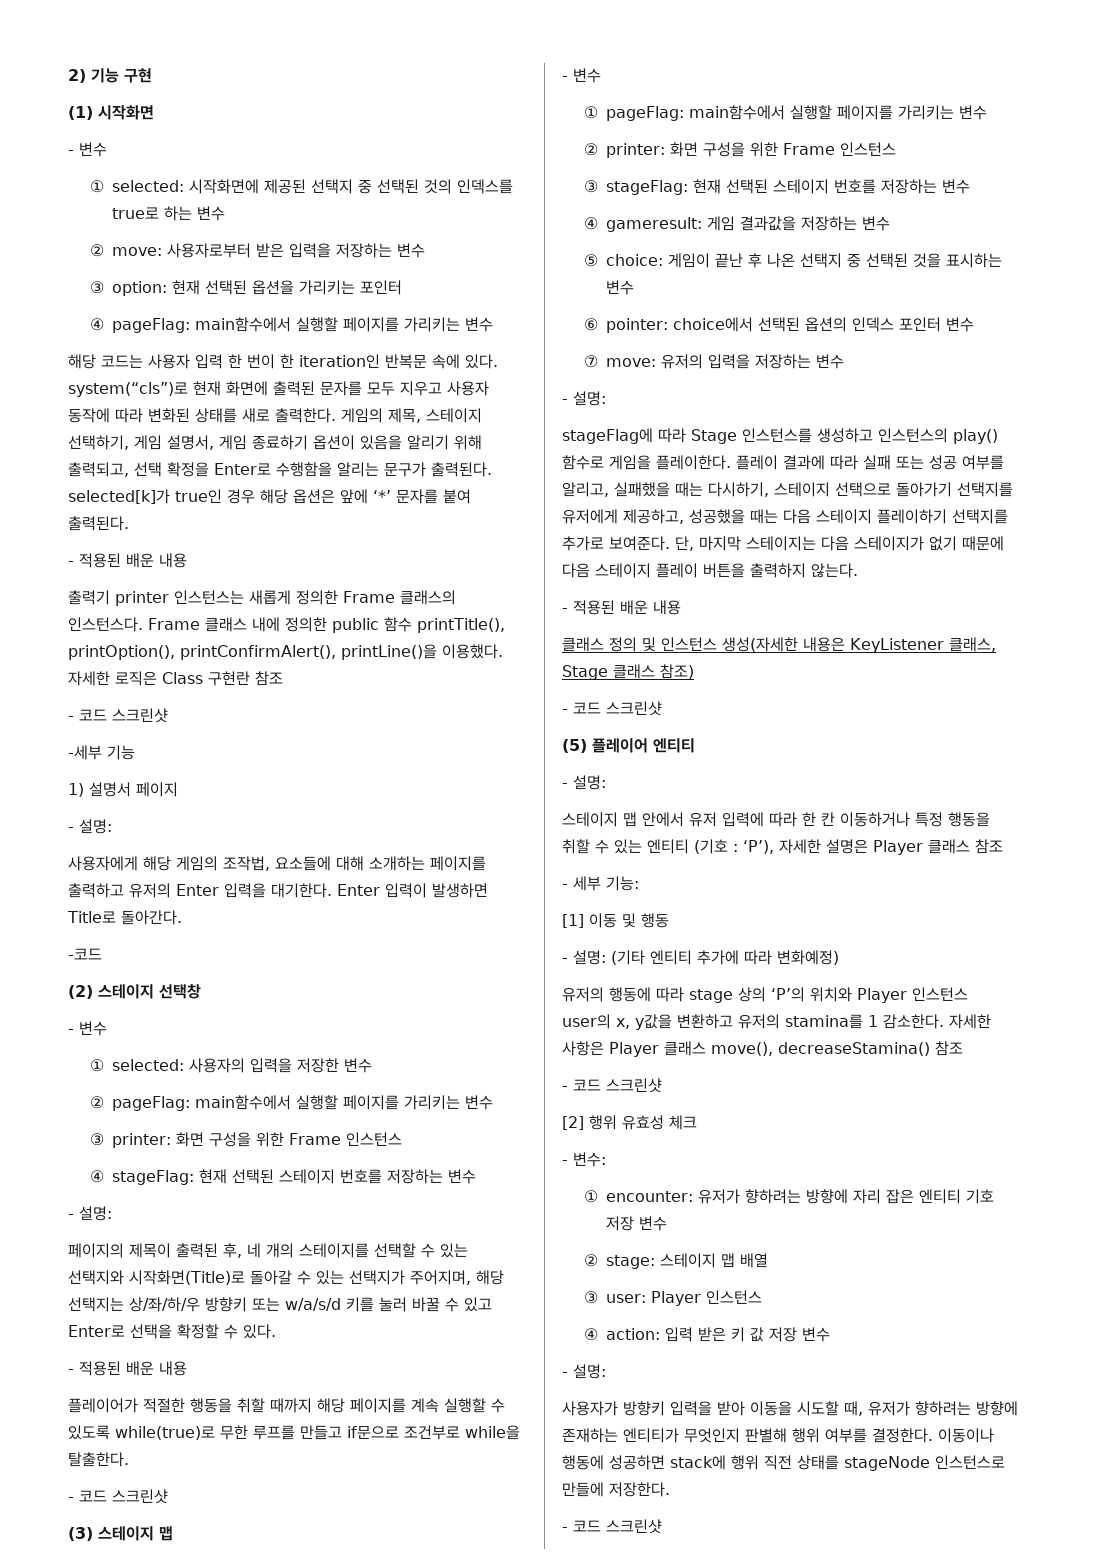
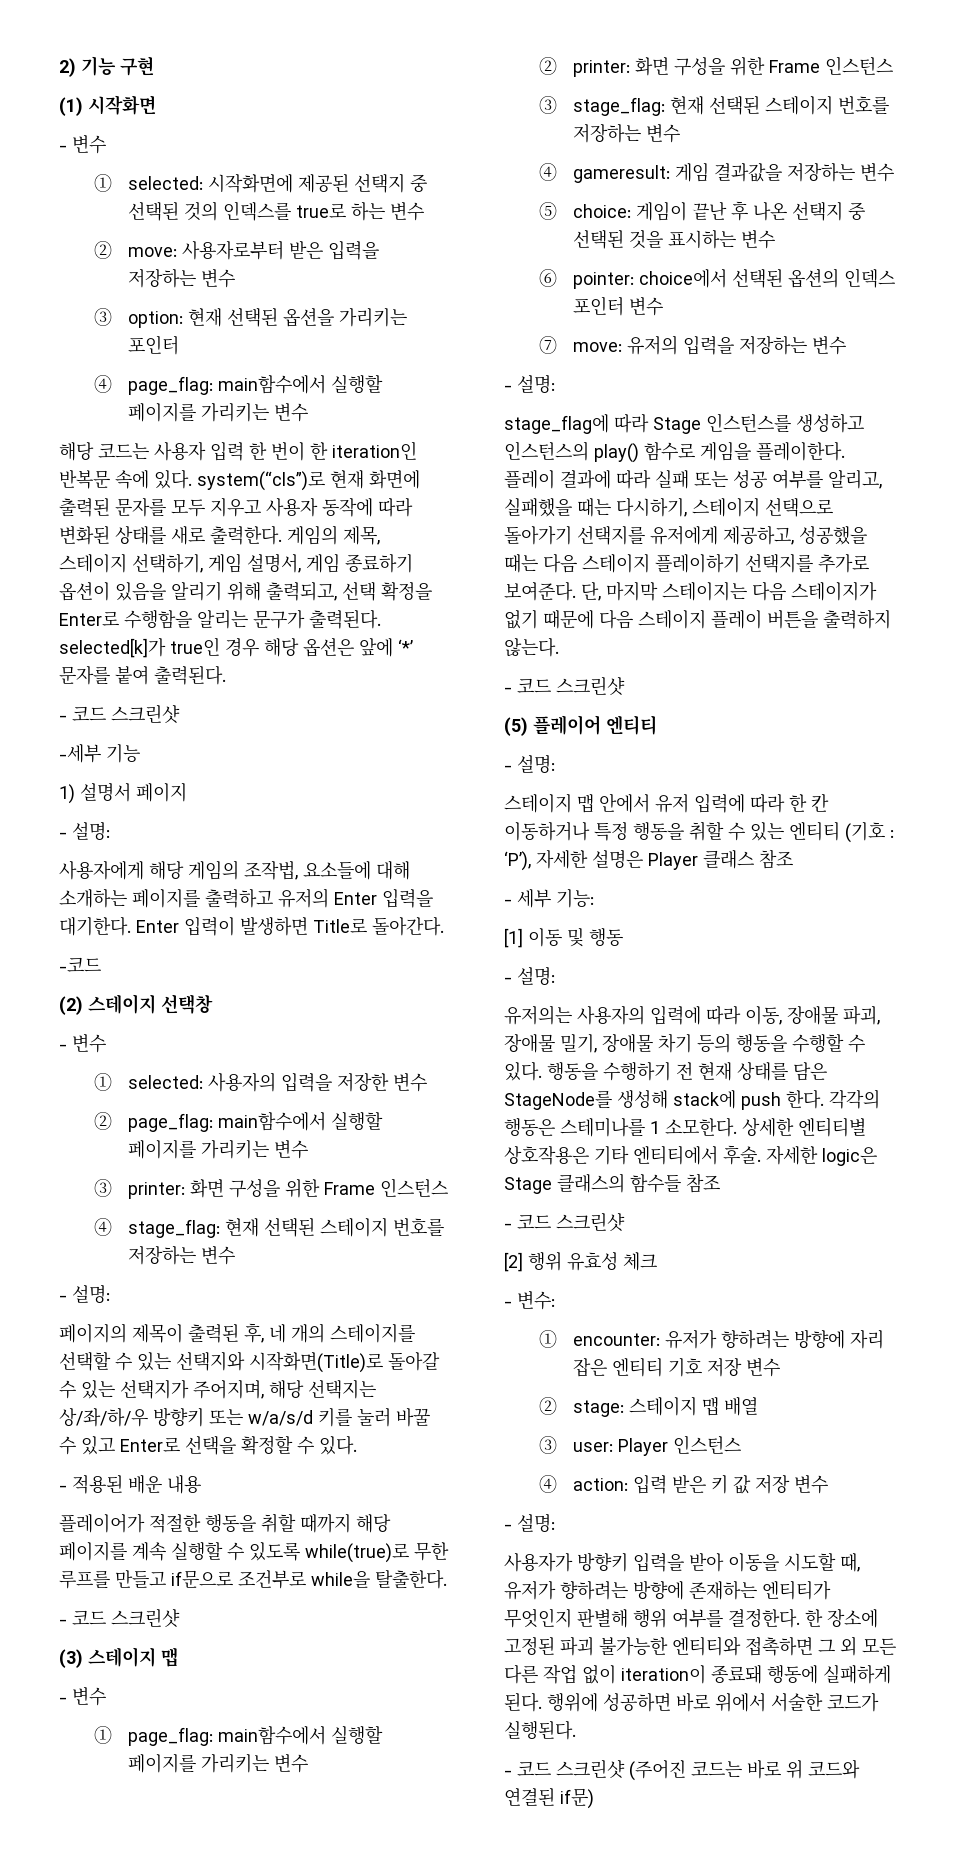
- ④ pageFlag: main함수에서 실행할 페이지를 가리키는 변수
+ ④ page_flag: main함수에서 실행할 페이지를 가리키는 변수
  게임의 제목, 스테이지 선택하기, 게임 설명서, 게임 종료하기 옵션이 있음을 알리기 위해 출력되고, 선택 확정을 Enter로 수행함을 알리는 문구가 출력된다. selected[k]가 true인 경우 해당 옵션은 앞에 ‘*’ 문자를 붙여 출력된다.
- - 적용된 배운 내용
- 출력기 printer 인스턴스는 새롭게 정의한 Frame 클래스의 인스턴스다. Frame 클래스 내에 정의한 public 함수 printTitle(), printOption(), printConfirmAlert(), printLine()을 이용했다. 자세한 로직은 Class 구현란 참조
- ② pageFlag: main함수에서 실행할 페이지를 가리키는 변수
+ ② page_flag: main함수에서 실행할 페이지를 가리키는 변수
- ④ stageFlag: 현재 선택된 스테이지 번호를 저장하는 변수
+ ④ stage_flag: 현재 선택된 스테이지 번호를 저장하는 변수
- ① pageFlag: main함수에서 실행할 페이지를 가리키는 변수
+ ① page_flag: main함수에서 실행할 페이지를 가리키는 변수
- ③ stageFlag: 현재 선택된 스테이지 번호를 저장하는 변수
+ ③ stage_flag: 현재 선택된 스테이지 번호를 저장하는 변수
- stageFlag에 따라 Stage 인스턴스를 생성하고 인스턴스의 play() 함수로 게임을 플레이한다.
+ stage_flag에 따라 Stage 인스턴스를 생성하고 인스턴스의 play() 함수로 게임을 플레이한다.
  단, 마지막 스테이지는 다음 스테이지가 없기 때문에 다음 스테이지 플레이 버튼을 출력하지 않는다.
- - 적용된 배운 내용
- 클래스 정의 및 인스턴스 생성(자세한 내용은 KeyListener 클래스, Stage 클래스 참조)
  [1] 이동 및 행동
- - 설명: (기타 엔티티 추가에 따라 변화예정)
- 유저의 행동에 따라 stage 상의 ‘P’의 위치와 Player 인스턴스 user의 x, y값을 변환하고 유저의 stamina를 1 감소한다. 자세한 사항은 Player 클래스 move(), decreaseStamina() 참조
+ - 설명:
+ 유저의는 사용자의 입력에 따라 이동, 장애물 파괴, 장애물 밀기, 장애물 차기 등의 행동을 수행할 수 있다. 행동을 수행하기 전 현재 상태를 담은 StageNode를 생성해 stack에 push 한다. 각각의 행동은 스테미나를 1 소모한다. 상세한 엔티티별 상호작용은 기타 엔티티에서 후술. 자세한 logic은 Stage 클래스의 함수들 참조
- 이동이나 행동에 성공하면 stack에 행위 직전 상태를 stageNode 인스턴스로 만들에 저장한다.
- - 코드 스크린샷
+ 한 장소에 고정된 파괴 불가능한 엔티티와 접촉하면 그 외 모든 다른 작업 없이 iteration이 종료돼 행동에 실패하게 된다. 행위에 성공하면 바로 위에서 서술한 코드가 실행된다.
+ - 코드 스크린샷 (주어진 코드는 바로 위 코드와 연결된 if문)

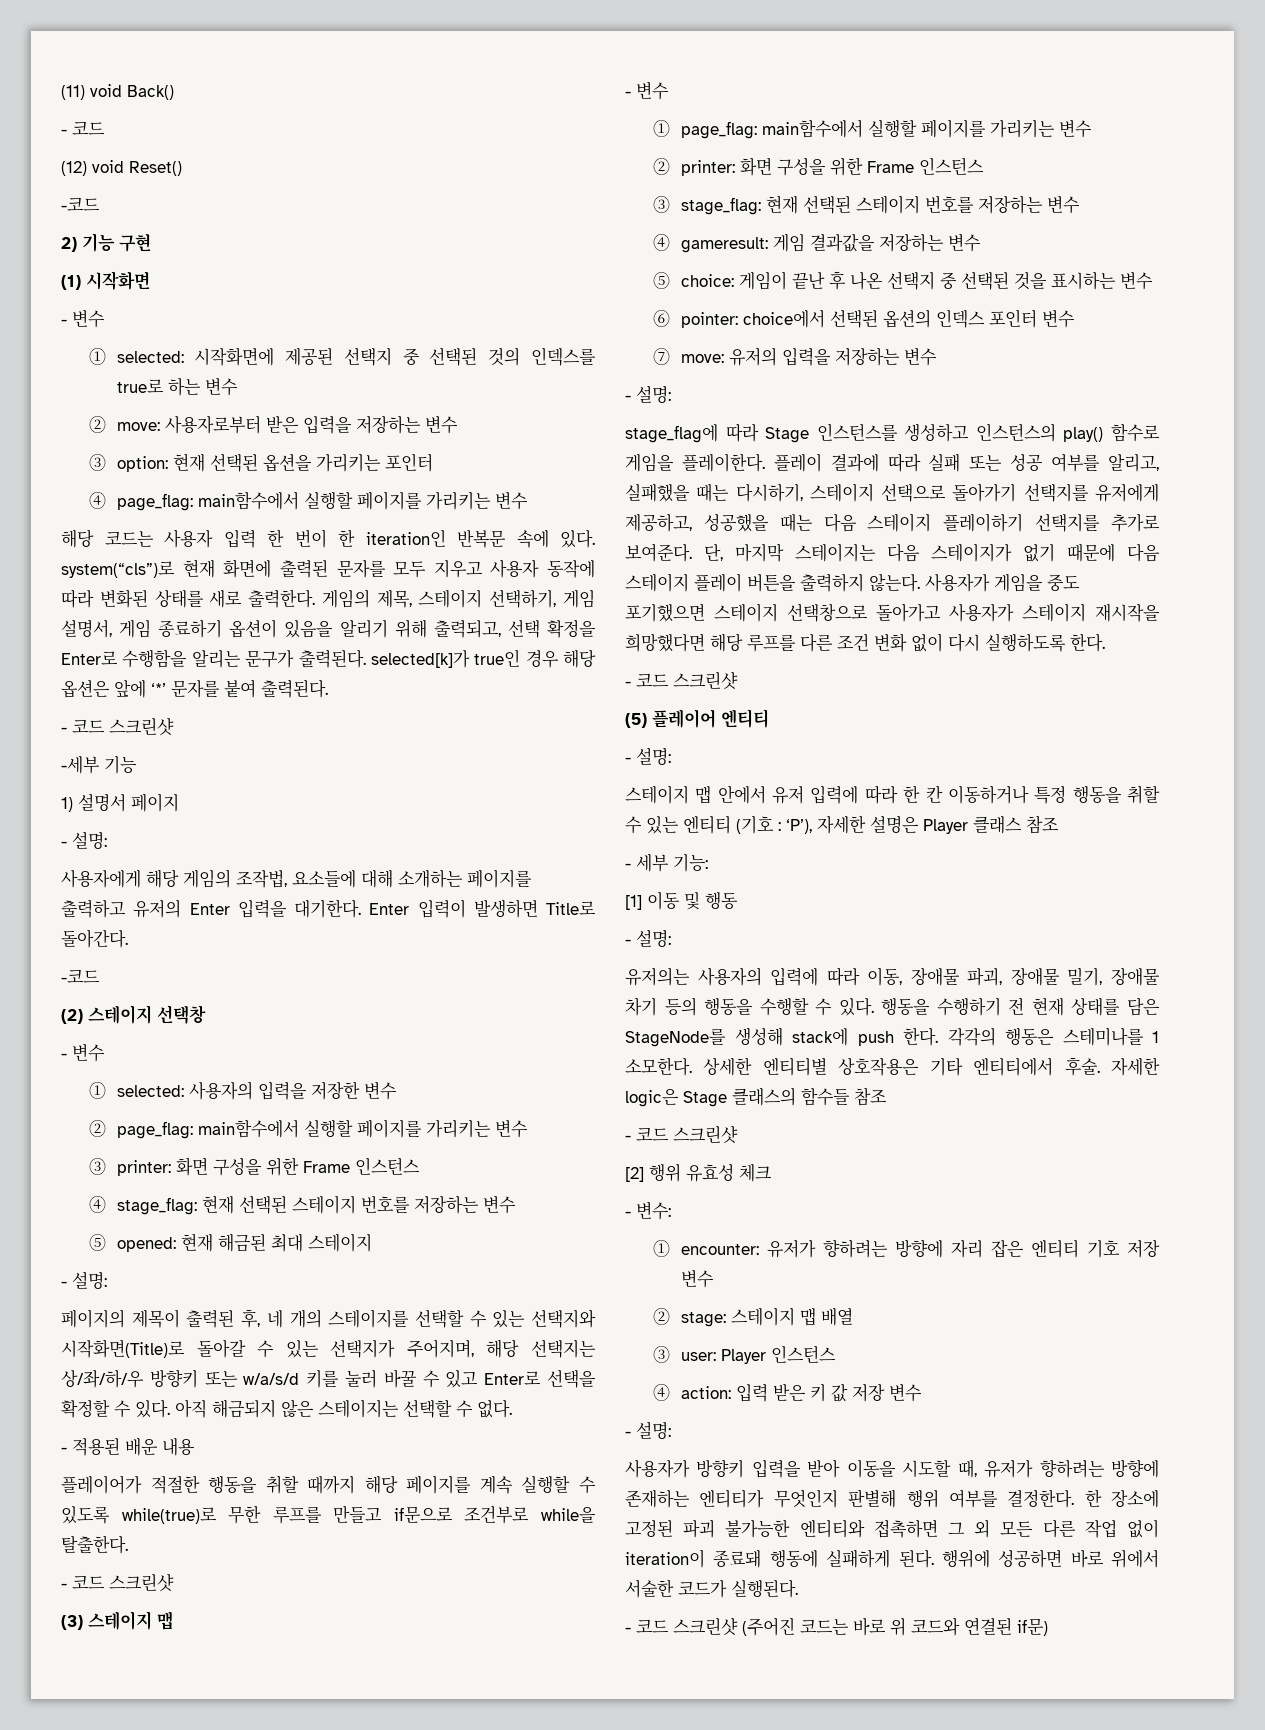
+ (11) void Back()
+ - 코드
+ (12) void Reset()
+ -코드
+ ⑤ opened: 현재 해금된 최대 스테이지
+ 아직 해금되지 않은 스테이지는 선택할 수 없다.
+ 사용자가 게임을 중도 포기했으면 스테이지 선택창으로 돌아가고 사용자가 스테이지 재시작을 희망했다면 해당 루프를 다른 조건 변화 없이 다시 실행하도록 한다.

